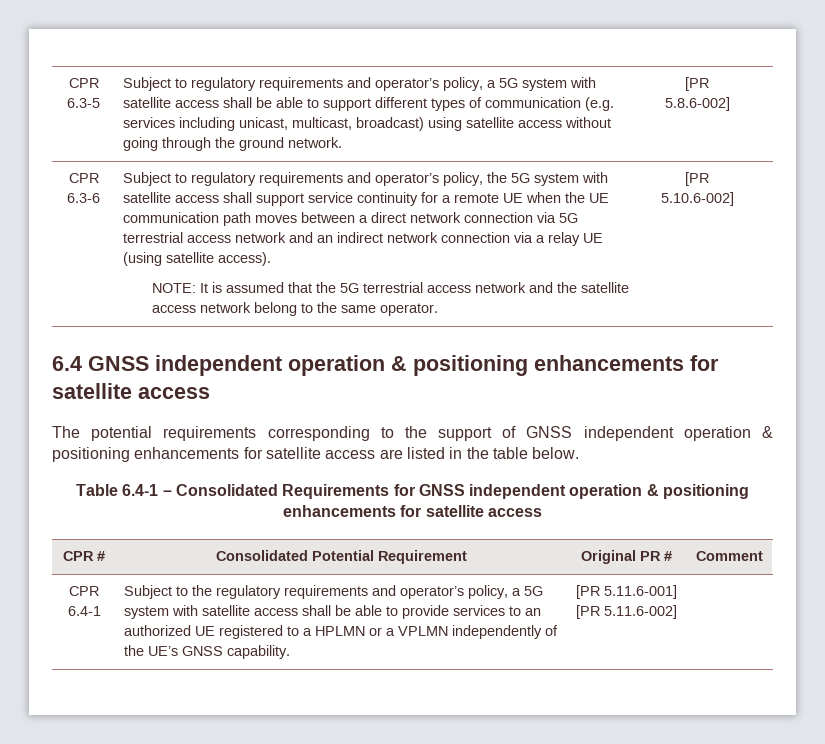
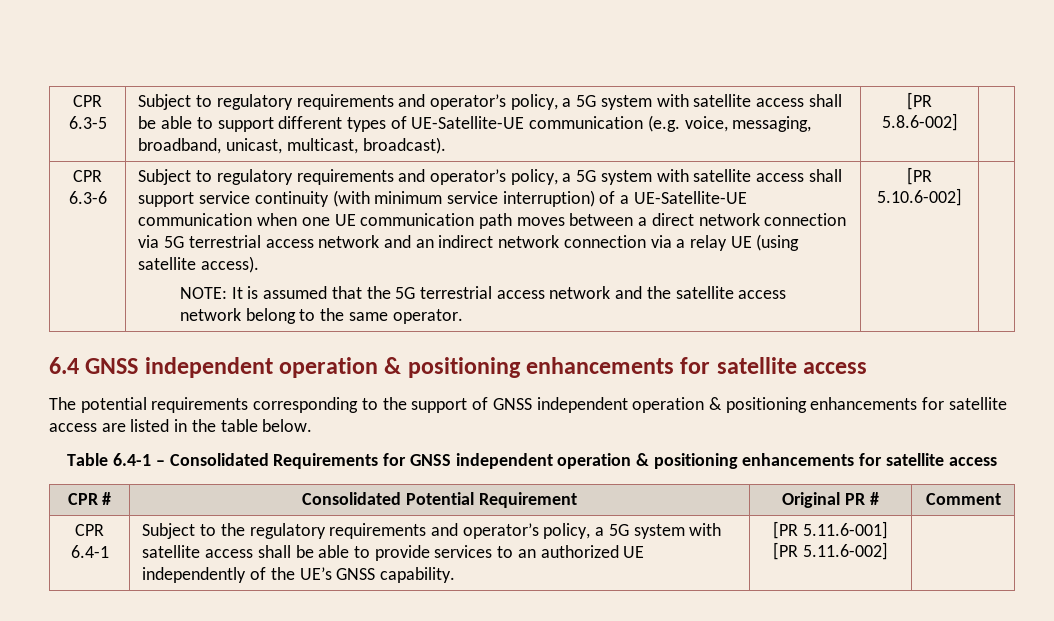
- Subject to regulatory requirements and operator’s policy, a 5G system with satellite access shall be able to support different types of communication (e.g. services including unicast, multicast, broadcast) using satellite access without going through the ground network.
+ Subject to regulatory requirements and operator’s policy, a 5G system with satellite access shall be able to support different types of UE-Satellite-UE communication (e.g. voice, messaging, broadband, unicast, multicast, broadcast).
- Subject to regulatory requirements and operator’s policy, the 5G system with satellite access shall support service continuity for a remote UE when the UE communication path moves between a direct network connection via 5G terrestrial access network and an indirect network connection via a relay UE (using satellite access).
+ Subject to regulatory requirements and operator’s policy, a 5G system with satellite access shall support service continuity (with minimum service interruption) of a UE-Satellite-UE communication when one UE communication path moves between a direct network connection via 5G terrestrial access network and an indirect network connection via a relay UE (using satellite access).
- Subject to the regulatory requirements and operator’s policy, a 5G system with satellite access shall be able to provide services to an authorized UE registered to a HPLMN or a VPLMN independently of the UE’s GNSS capability.
+ Subject to the regulatory requirements and operator’s policy, a 5G system with satellite access shall be able to provide services to an authorized UE independently of the UE’s GNSS capability.

